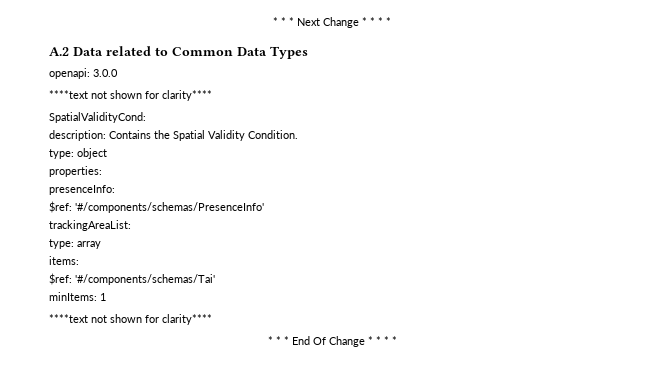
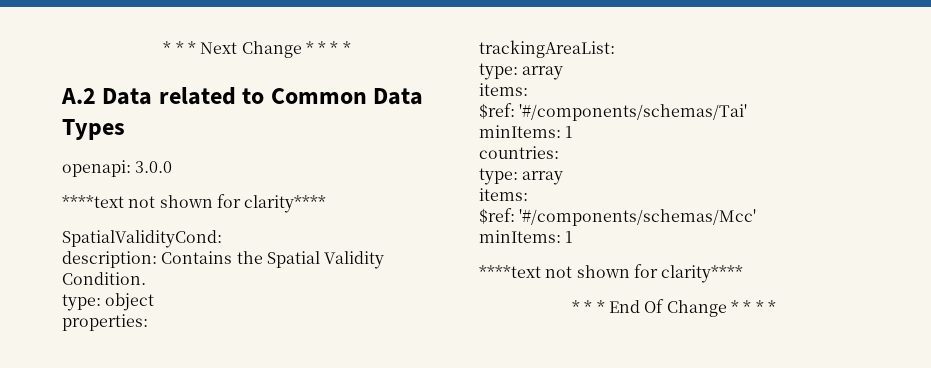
- presenceInfo:
- $ref: '#/components/schemas/PresenceInfo'
+ countries:
+ type: array
+ items:
+ $ref: '#/components/schemas/Mcc'
+ minItems: 1

